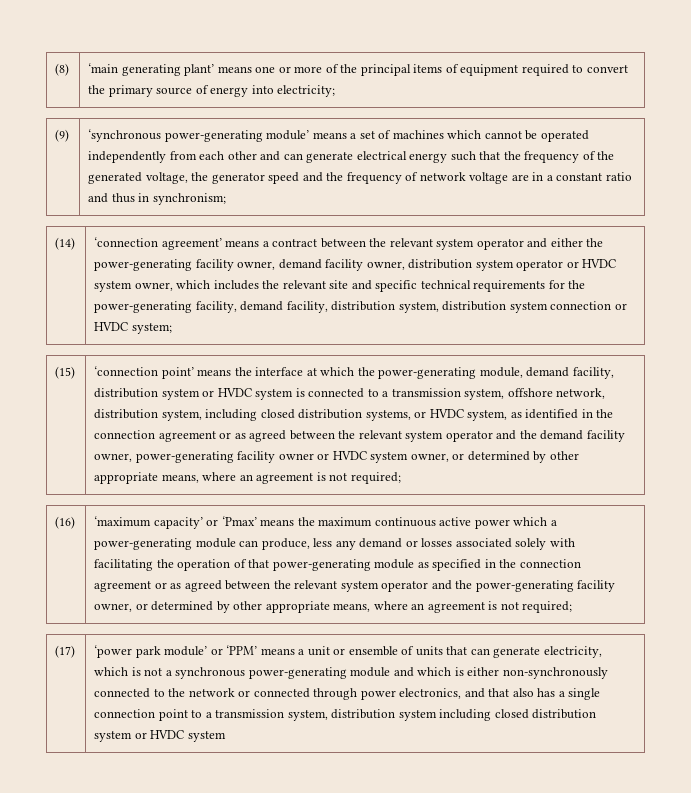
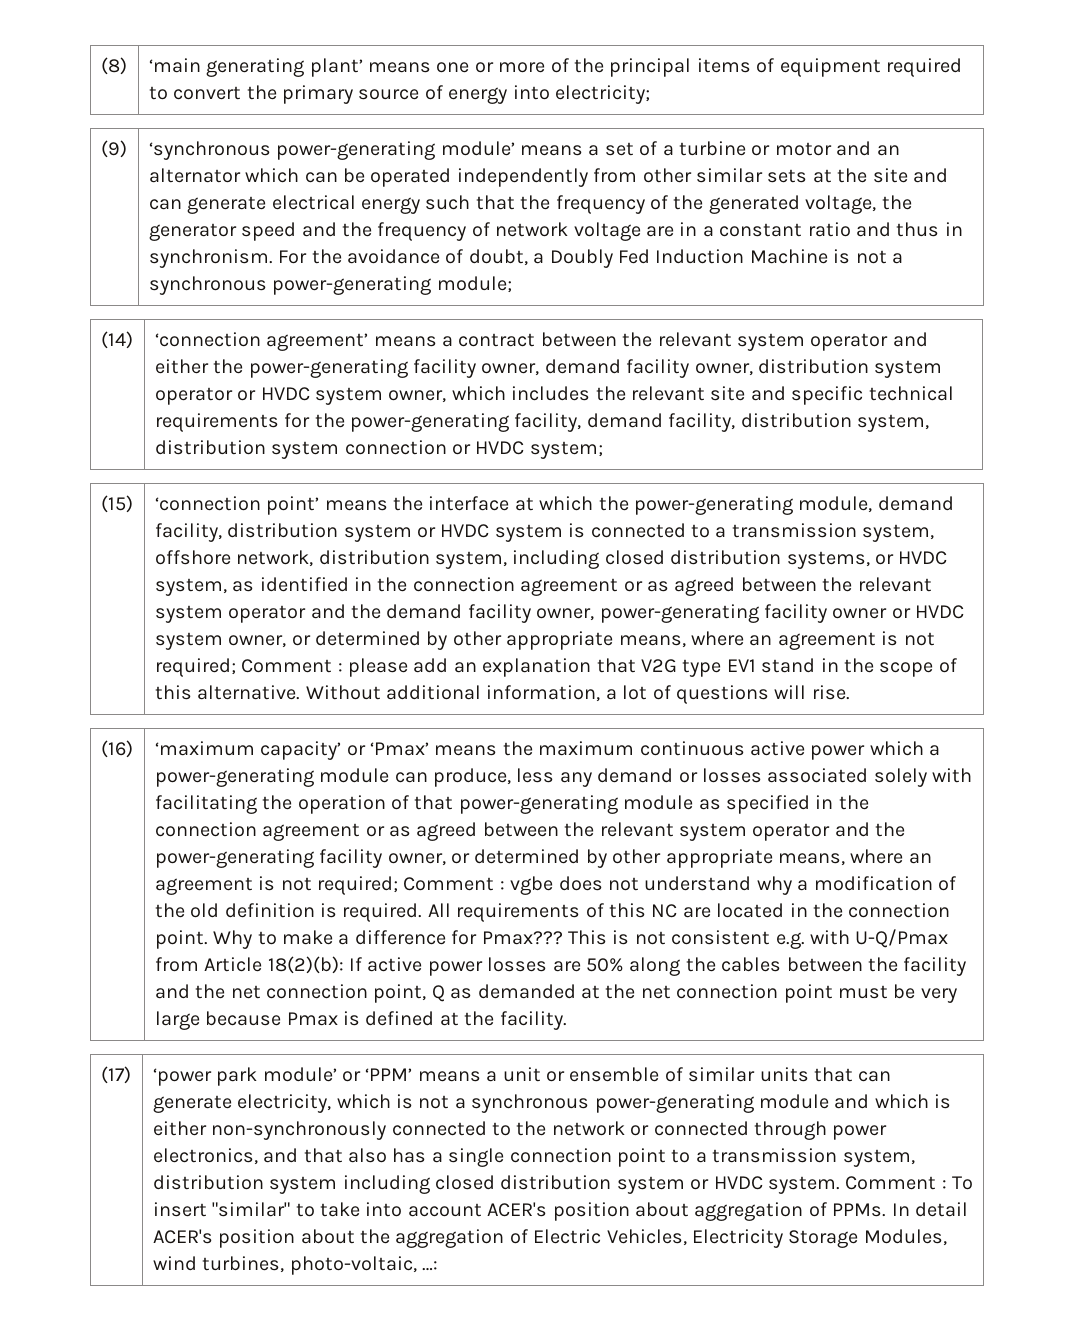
- ‘synchronous power-generating module’ means a set of machines which cannot be operated independently from each other and can generate electrical energy such that the frequency of the generated voltage, the generator speed and the frequency of network voltage are in a constant ratio and thus in synchronism;
+ ‘synchronous power-generating module’ means a set of a turbine or motor and an alternator which can be operated independently from other similar sets at the site and can generate electrical energy such that the frequency of the generated voltage, the generator speed and the frequency of network voltage are in a constant ratio and thus in synchronism. For the avoidance of doubt, a Doubly Fed Induction Machine is not a synchronous power-generating module;
+ Comment : please add an explanation that V2G type EV1 stand in the scope of this alternative. Without additional information, a lot of questions will rise.
+ Comment : vgbe does not understand why a modification of the old definition is required. All requirements of this NC are located in the connection point. Why to make a difference for Pmax??? This is not consistent e.g. with U-Q/Pmax from Article 18(2)(b): If active power losses are 50% along the cables between the facility and the net connection point, Q as demanded at the net connection point must be very large because Pmax is defined at the facility.
- ‘power park module’ or ‘PPM’ means a unit or ensemble of units that can generate electricity, which is not a synchronous power-generating module and which is either non-synchronously connected to the network or connected through power electronics, and that also has a single connection point to a transmission system, distribution system including closed distribution system or HVDC system
+ ‘power park module’ or ‘PPM’ means a unit or ensemble of similar units that can generate electricity, which is not a synchronous power-generating module and which is either non-synchronously connected to the network or connected through power electronics, and that also has a single connection point to a transmission system, distribution system including closed distribution system or HVDC system. Comment : To insert "similar" to take into account ACER's position about aggregation of PPMs. In detail ACER's position about the aggregation of Electric Vehicles, Electricity Storage Modules, wind turbines, photo-voltaic, …:

